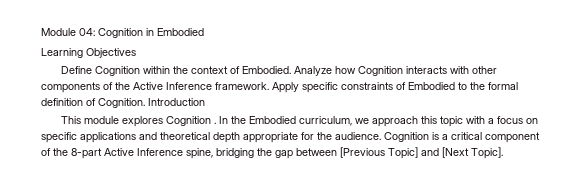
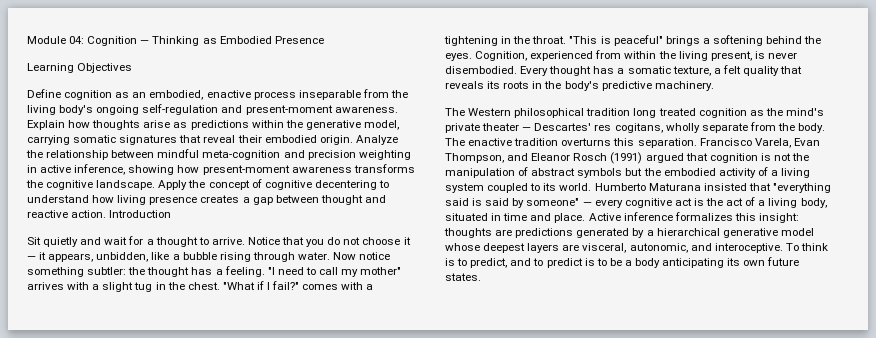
- Module 04: Cognition in Embodied
+ Module 04: Cognition — Thinking as Embodied Presence
- Define Cognition within the context of Embodied. Analyze how Cognition interacts with other components of the Active Inference framework. Apply specific constraints of Embodied to the formal definition of Cognition. Introduction
- This module explores Cognition . In the Embodied curriculum, we approach this topic with a focus on specific applications and theoretical depth appropriate for the audience. Cognition is a critical component of the 8-part Active Inference spine, bridging the gap between [Previous Topic] and [Next Topic].
+ Define cognition as an embodied, enactive process inseparable from the living body's ongoing self-regulation and present-moment awareness. Explain how thoughts arise as predictions within the generative model, carrying somatic signatures that reveal their embodied origin. Analyze the relationship between mindful meta-cognition and precision weighting in active inference, showing how present-moment awareness transforms the cognitive landscape. Apply the concept of cognitive decentering to understand how living presence creates a gap between thought and reactive action. Introduction
+ Sit quietly and wait for a thought to arrive. Notice that you do not choose it — it appears, unbidden, like a bubble rising through water. Now notice something subtler: the thought has a feeling. "I need to call my mother" arrives with a slight tug in the chest. "What if I fail?" comes with a tightening in the throat. "This is peaceful" brings a softening behind the eyes. Cognition, experienced from within the living present, is never disembodied. Every thought has a somatic texture, a felt quality that reveals its roots in the body's predictive machinery.
+ The Western philosophical tradition long treated cognition as the mind's private theater — Descartes' res cogitans, wholly separate from the body. The enactive tradition overturns this separation. Francisco Varela, Evan Thompson, and Eleanor Rosch (1991) argued that cognition is not the manipulation of abstract symbols but the embodied activity of a living system coupled to its world. Humberto Maturana insisted that "everything said is said by someone" — every cognitive act is the act of a living body, situated in time and place. Active inference formalizes this insight: thoughts are predictions generated by a hierarchical generative model whose deepest layers are visceral, autonomic, and interoceptive. To think is to predict, and to predict is to be a body anticipating its own future states.

